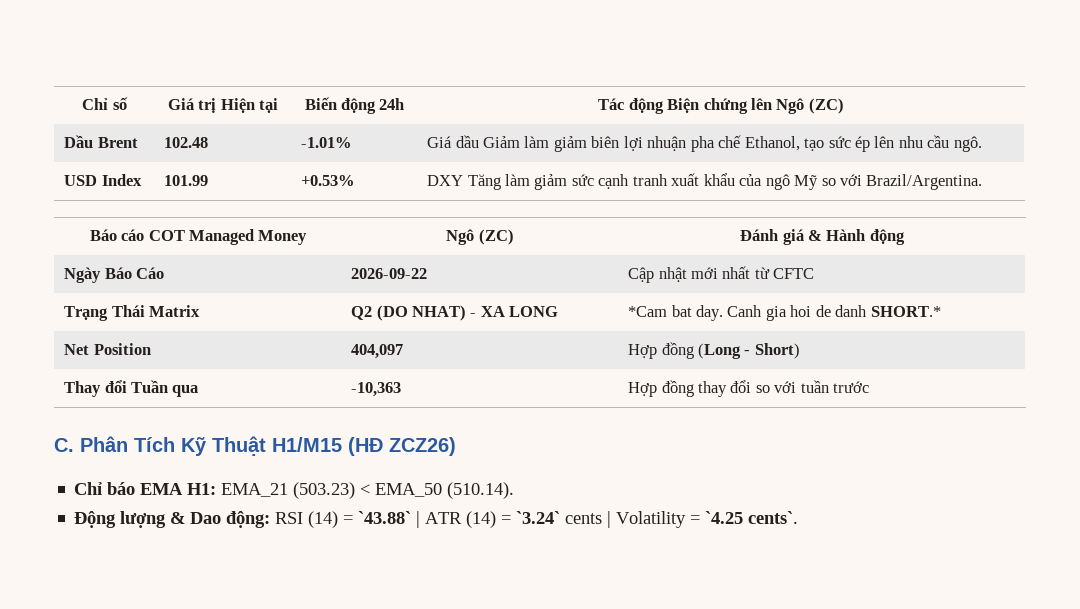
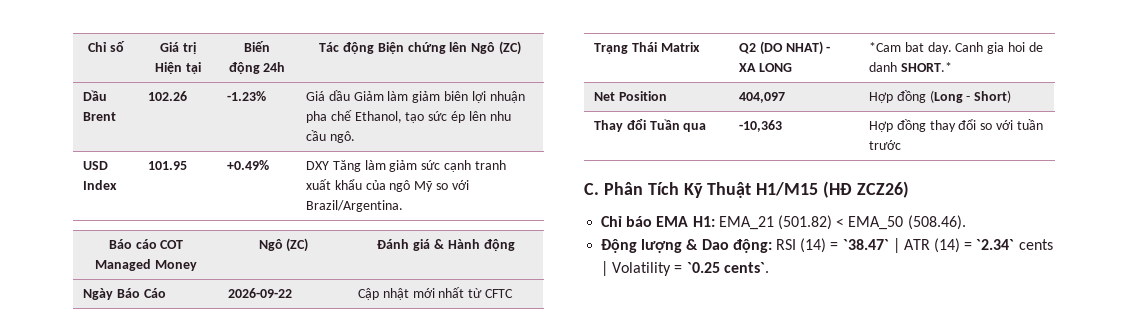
- Dầu Brent | 102.48 | -1.01% | Giá dầu Giảm làm giảm biên lợi nhuận pha chế Ethanol, tạo sức ép lên nhu cầu ngô.
+ Dầu Brent | 102.26 | -1.23% | Giá dầu Giảm làm giảm biên lợi nhuận pha chế Ethanol, tạo sức ép lên nhu cầu ngô.
- USD Index | 101.99 | +0.53% | DXY Tăng làm giảm sức cạnh tranh xuất khẩu của ngô Mỹ so với Brazil/Argentina.
+ USD Index | 101.95 | +0.49% | DXY Tăng làm giảm sức cạnh tranh xuất khẩu của ngô Mỹ so với Brazil/Argentina.
- Chỉ báo EMA H1: EMA_21 (503.23) < EMA_50 (510.14).
+ Chỉ báo EMA H1: EMA_21 (501.82) < EMA_50 (508.46).
- Động lượng & Dao động: RSI (14) = `43.88` | ATR (14) = `3.24` cents | Volatility = `4.25 cents`.
+ Động lượng & Dao động: RSI (14) = `38.47` | ATR (14) = `2.34` cents | Volatility = `0.25 cents`.

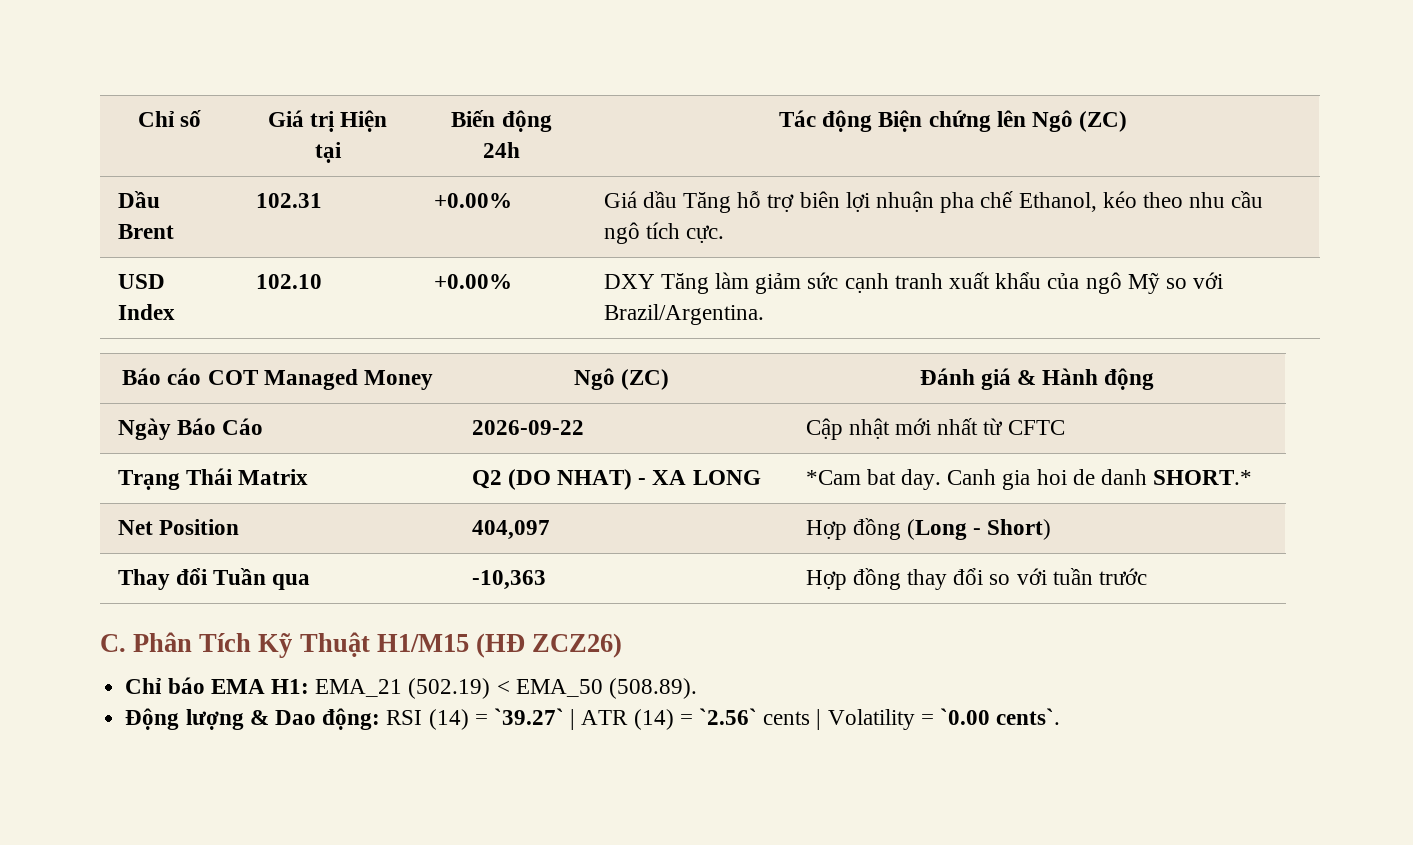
- Dầu Brent | 102.26 | -1.23% | Giá dầu Giảm làm giảm biên lợi nhuận pha chế Ethanol, tạo sức ép lên nhu cầu ngô.
+ Dầu Brent | 102.31 | +0.00% | Giá dầu Tăng hỗ trợ biên lợi nhuận pha chế Ethanol, kéo theo nhu cầu ngô tích cực.
- USD Index | 101.95 | +0.49% | DXY Tăng làm giảm sức cạnh tranh xuất khẩu của ngô Mỹ so với Brazil/Argentina.
+ USD Index | 102.10 | +0.00% | DXY Tăng làm giảm sức cạnh tranh xuất khẩu của ngô Mỹ so với Brazil/Argentina.
- Chỉ báo EMA H1: EMA_21 (501.82) < EMA_50 (508.46).
+ Chỉ báo EMA H1: EMA_21 (502.19) < EMA_50 (508.89).
- Động lượng & Dao động: RSI (14) = `38.47` | ATR (14) = `2.34` cents | Volatility = `0.25 cents`.
+ Động lượng & Dao động: RSI (14) = `39.27` | ATR (14) = `2.56` cents | Volatility = `0.00 cents`.

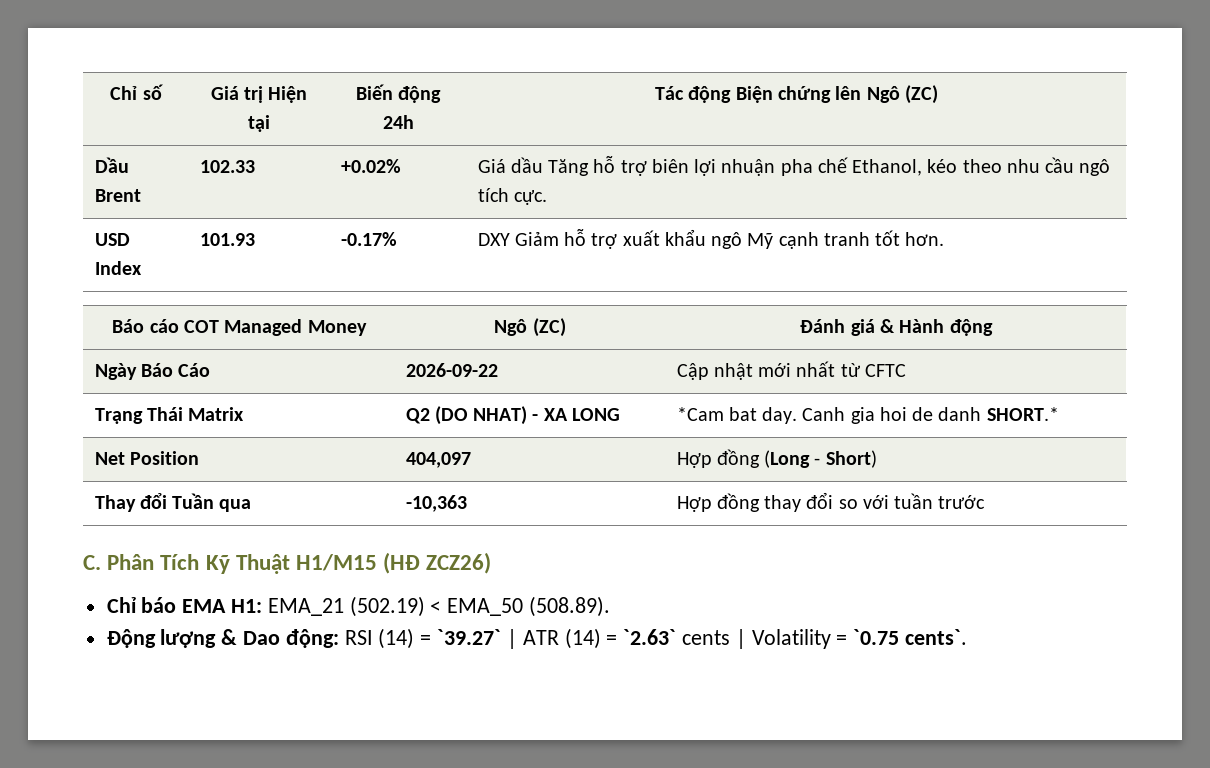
- Dầu Brent | 102.31 | +0.00% | Giá dầu Tăng hỗ trợ biên lợi nhuận pha chế Ethanol, kéo theo nhu cầu ngô tích cực.
+ Dầu Brent | 102.33 | +0.02% | Giá dầu Tăng hỗ trợ biên lợi nhuận pha chế Ethanol, kéo theo nhu cầu ngô tích cực.
- USD Index | 102.10 | +0.00% | DXY Tăng làm giảm sức cạnh tranh xuất khẩu của ngô Mỹ so với Brazil/Argentina.
+ USD Index | 101.93 | -0.17% | DXY Giảm hỗ trợ xuất khẩu ngô Mỹ cạnh tranh tốt hơn.
- Động lượng & Dao động: RSI (14) = `39.27` | ATR (14) = `2.56` cents | Volatility = `0.00 cents`.
+ Động lượng & Dao động: RSI (14) = `39.27` | ATR (14) = `2.63` cents | Volatility = `0.75 cents`.

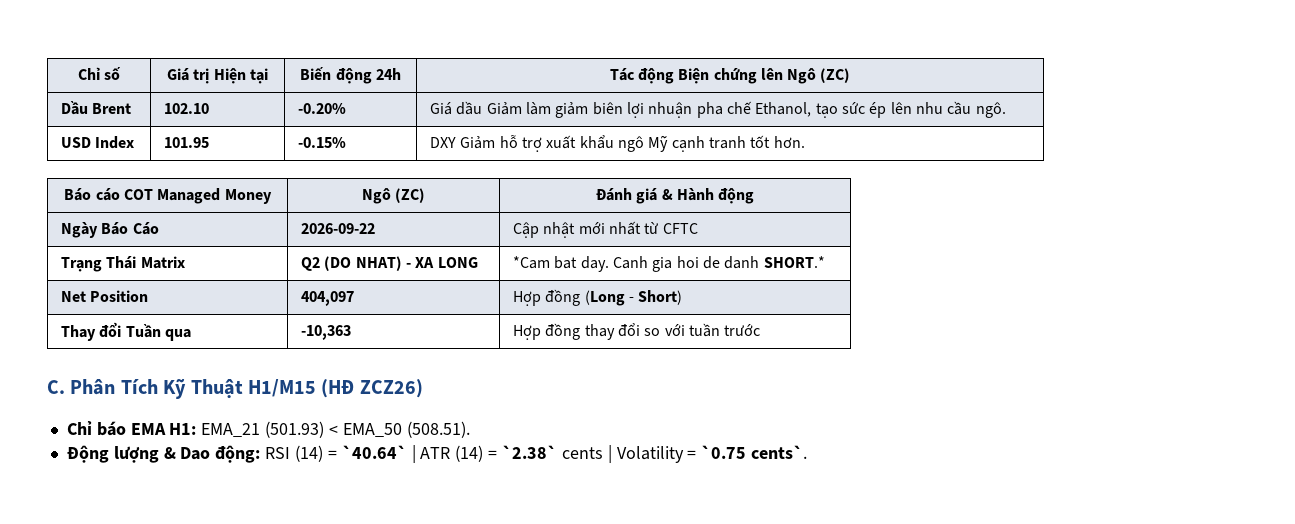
- Dầu Brent | 102.33 | +0.02% | Giá dầu Tăng hỗ trợ biên lợi nhuận pha chế Ethanol, kéo theo nhu cầu ngô tích cực.
+ Dầu Brent | 102.10 | -0.20% | Giá dầu Giảm làm giảm biên lợi nhuận pha chế Ethanol, tạo sức ép lên nhu cầu ngô.
- USD Index | 101.93 | -0.17% | DXY Giảm hỗ trợ xuất khẩu ngô Mỹ cạnh tranh tốt hơn.
+ USD Index | 101.95 | -0.15% | DXY Giảm hỗ trợ xuất khẩu ngô Mỹ cạnh tranh tốt hơn.
- Chỉ báo EMA H1: EMA_21 (502.19) < EMA_50 (508.89).
+ Chỉ báo EMA H1: EMA_21 (501.93) < EMA_50 (508.51).
- Động lượng & Dao động: RSI (14) = `39.27` | ATR (14) = `2.63` cents | Volatility = `0.75 cents`.
+ Động lượng & Dao động: RSI (14) = `40.64` | ATR (14) = `2.38` cents | Volatility = `0.75 cents`.

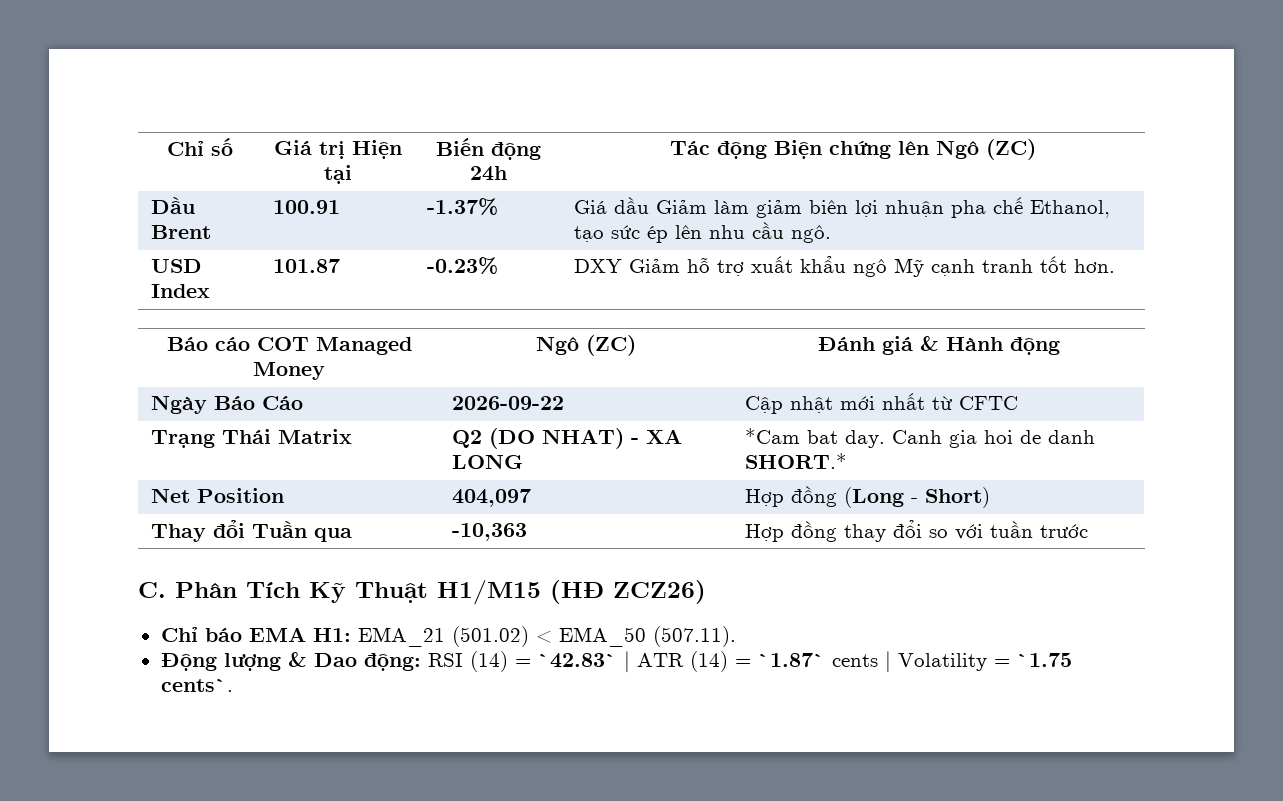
- Dầu Brent | 102.10 | -0.20% | Giá dầu Giảm làm giảm biên lợi nhuận pha chế Ethanol, tạo sức ép lên nhu cầu ngô.
+ Dầu Brent | 100.91 | -1.37% | Giá dầu Giảm làm giảm biên lợi nhuận pha chế Ethanol, tạo sức ép lên nhu cầu ngô.
- USD Index | 101.95 | -0.15% | DXY Giảm hỗ trợ xuất khẩu ngô Mỹ cạnh tranh tốt hơn.
+ USD Index | 101.87 | -0.23% | DXY Giảm hỗ trợ xuất khẩu ngô Mỹ cạnh tranh tốt hơn.
- Chỉ báo EMA H1: EMA_21 (501.93) < EMA_50 (508.51).
+ Chỉ báo EMA H1: EMA_21 (501.02) < EMA_50 (507.11).
- Động lượng & Dao động: RSI (14) = `40.64` | ATR (14) = `2.38` cents | Volatility = `0.75 cents`.
+ Động lượng & Dao động: RSI (14) = `42.83` | ATR (14) = `1.87` cents | Volatility = `1.75 cents`.

